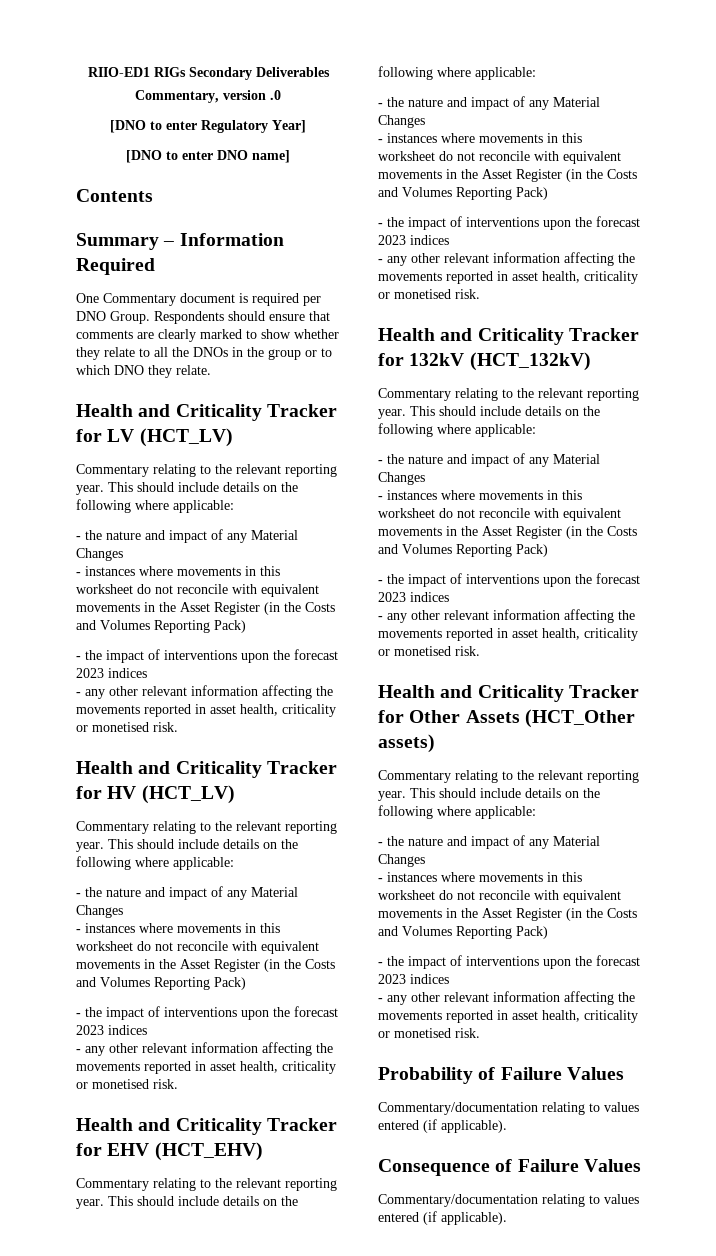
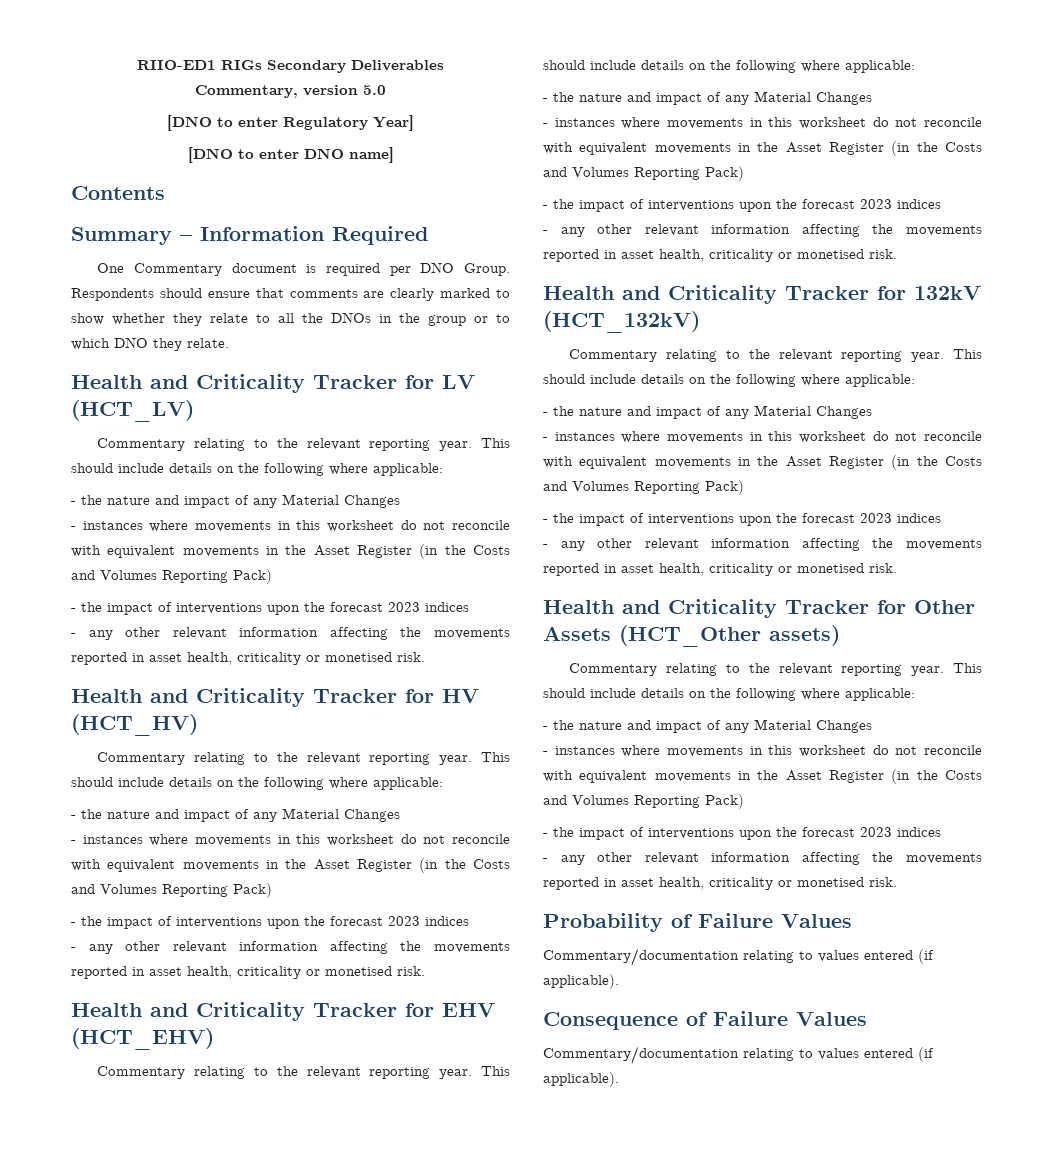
- Commentary, version .0
+ Commentary, version 5.0
- Health and Criticality Tracker for HV (HCT_LV)
+ Health and Criticality Tracker for HV (HCT_HV)

